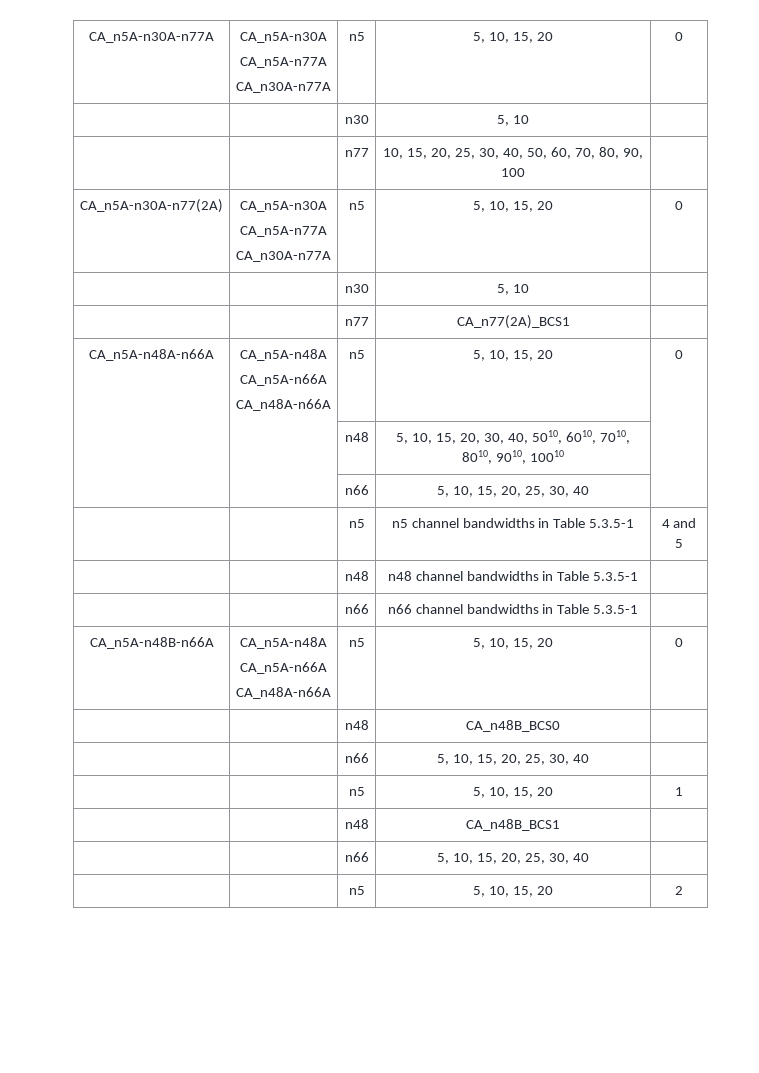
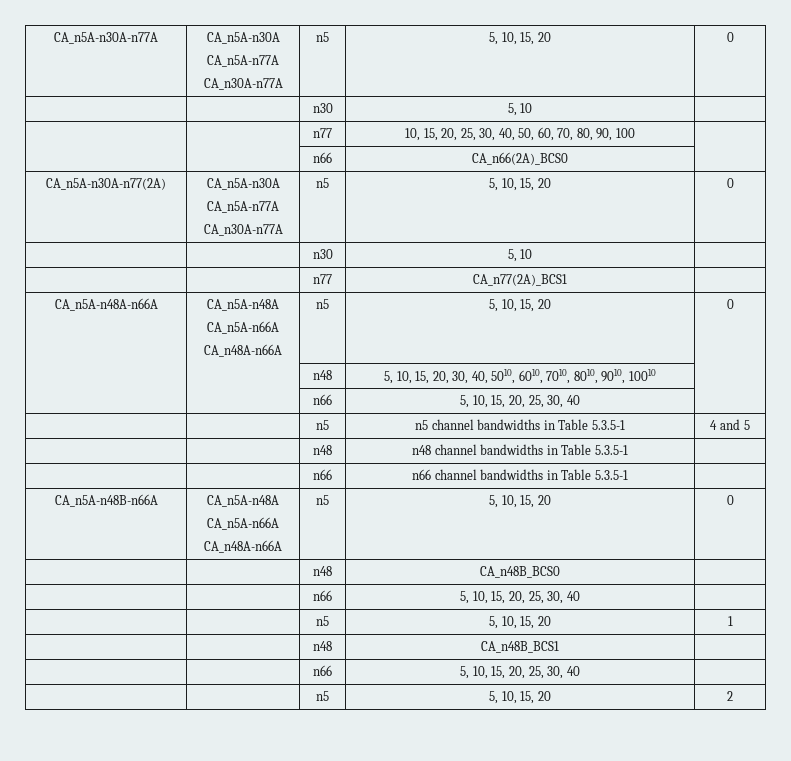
+ | | n66 | CA_n66(2A)_BCS0 |

